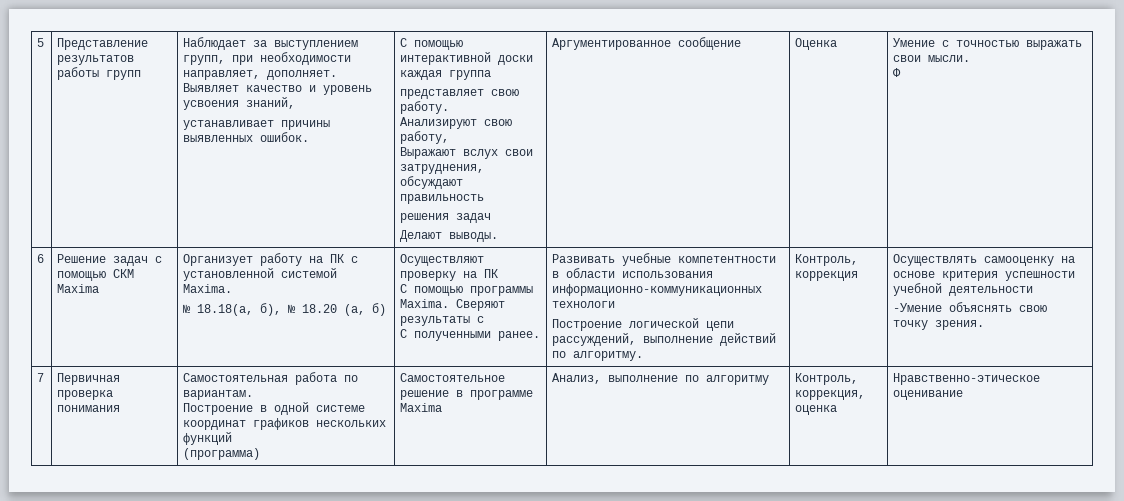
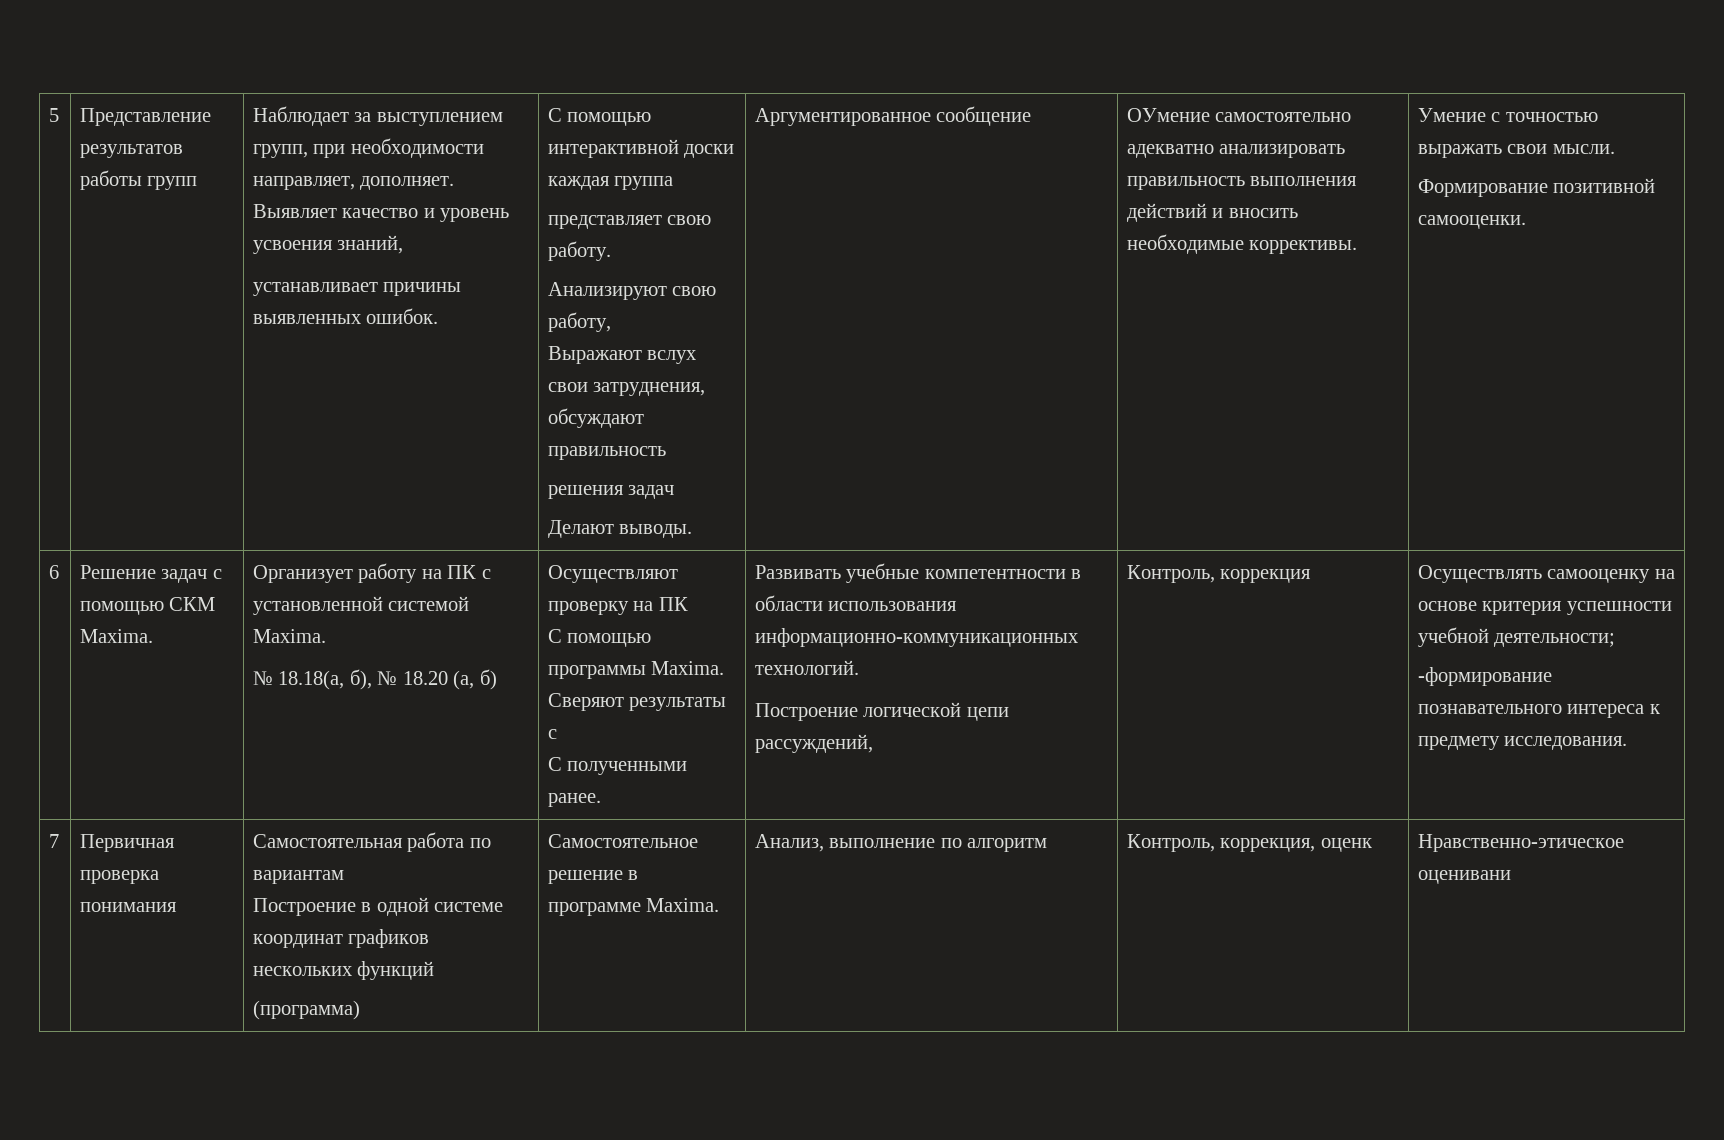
- Оценка
+ ОУмение самостоятельно адекватно анализировать правильность выполнения действий и вносить необходимые коррективы.
- Ф
+ Формирование позитивной самооценки.
- Решение задач с помощью СКМ Maxima
+ Решение задач с помощью СКМ Maxima.
- Развивать учебные компетентности в области использования информационно-коммуникационных технологи
+ Развивать учебные компетентности в области использования информационно-коммуникационных технологий.
- Построение логической цепи рассуждений, выполнение действий по алгоритму.
+ Построение логической цепи рассуждений,
- Осуществлять самооценку на основе критерия успешности учебной деятельности
- -Умение объяснять свою точку зрения.
+ Осуществлять самооценку на основе критерия успешности учебной деятельности;
+ -формирование познавательного интереса к предмету исследования.
- 7 | Первичная проверка понимания | Самостоятельная работа по вариантам.
+ 7 | Первичная проверка понимания | Самостоятельная работа по вариантам
  Построение в одной системе координат графиков нескольких функций
- (программа) | Самостоятельное решение в программе Maxima | Анализ, выполнение по алгоритму | Контроль, коррекция, оценка | Нравственно-этическое оценивание
+ (программа) | Самостоятельное решение в программе Maxima. | Анализ, выполнение по алгоритм | Контроль, коррекция, оценк | Нравственно-этическое оценивани

